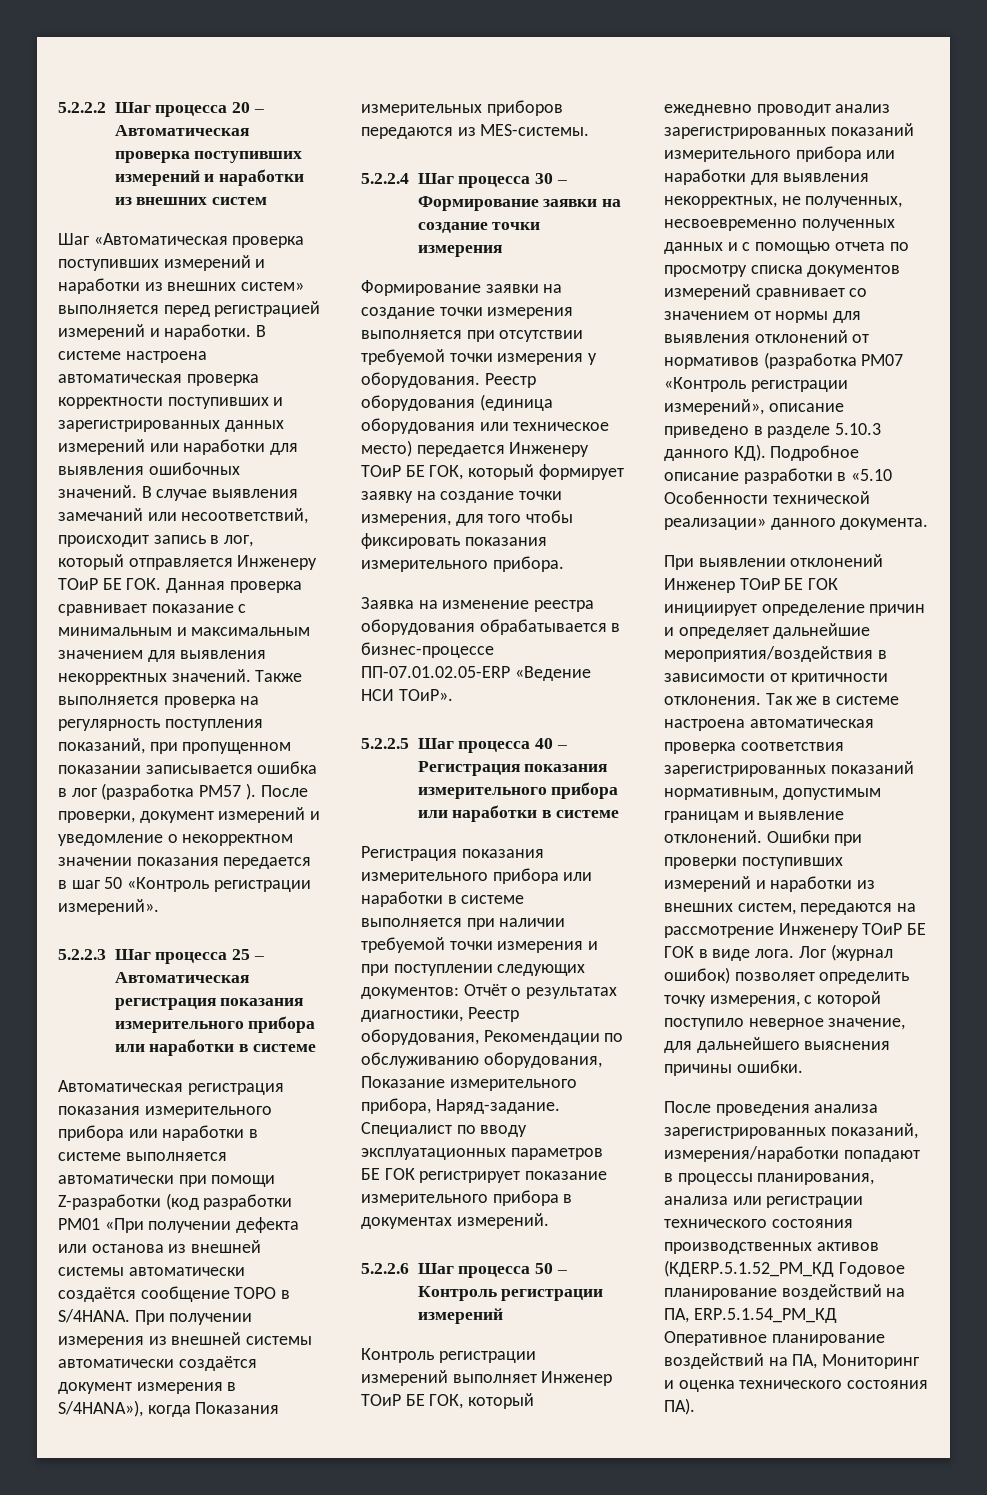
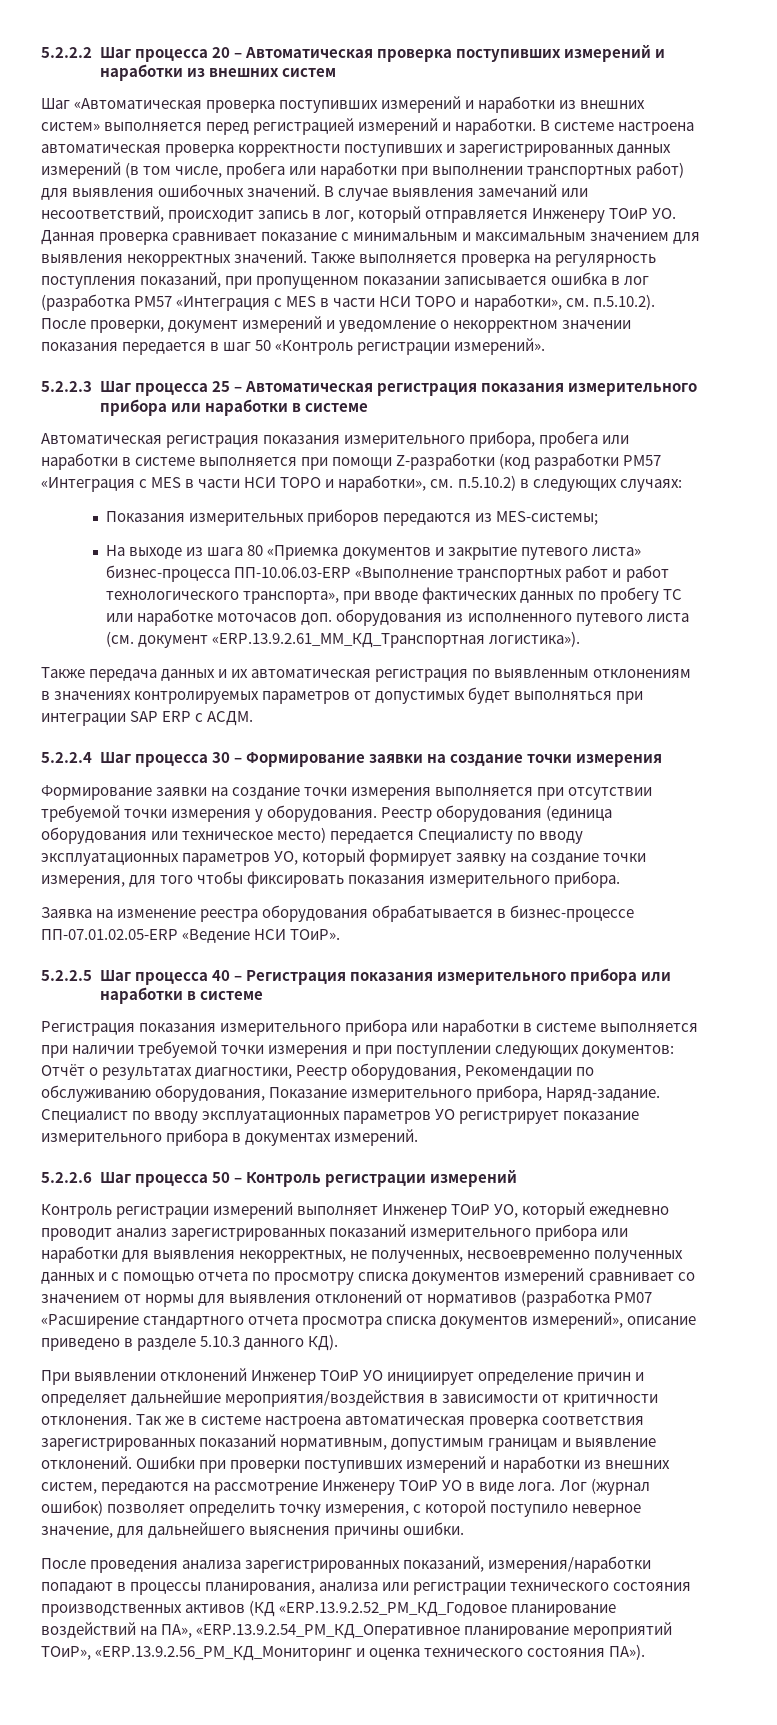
- В системе настроена автоматическая проверка корректности поступивших и зарегистрированных данных измерений или наработки для выявления ошибочных значений.
+ В системе настроена автоматическая проверка корректности поступивших и зарегистрированных данных измерений (в том числе, пробега или наработки при выполнении транспортных работ) для выявления ошибочных значений.
- В случае выявления замечаний или несоответствий, происходит запись в лог, который отправляется Инженеру ТОиР БЕ ГОК. Данная проверка сравнивает показание с минимальным и максимальным значением для выявления некорректных значений.
+ В случае выявления замечаний или несоответствий, происходит запись в лог, который отправляется Инженеру ТОиР УО. Данная проверка сравнивает показание с минимальным и максимальным значением для выявления некорректных значений.
- Также выполняется проверка на регулярность поступления показаний, при пропущенном показании записывается ошибка в лог (разработка PM57 ). После проверки, документ измерений и уведомление о некорректном значении показания передается в шаг 50 «Контроль регистрации измерений».
+ Также выполняется проверка на регулярность поступления показаний, при пропущенном показании записывается ошибка в лог (разработка PM57 «Интеграция с MES в части НСИ ТОРО и наработки», см. п.5.10.2). После проверки, документ измерений и уведомление о некорректном значении показания передается в шаг 50 «Контроль регистрации измерений».
- Автоматическая регистрация показания измерительного прибора или наработки в системе выполняется автоматически при помощи Z-разработки (код разработки PM01 «При получении дефекта или останова из внешней системы автоматически создаётся сообщение ТОРО в S/4HANA. При получении измерения из внешней системы автоматически создаётся документ измерения в S/4HANA»), когда Показания измерительных приборов передаются из MES-системы.
+ Автоматическая регистрация показания измерительного прибора, пробега или наработки в системе выполняется при помощи Z-разработки (код разработки PM57 «Интеграция с MES в части НСИ ТОРО и наработки», см. п.5.10.2) в следующих случаях:
+ Показания измерительных приборов передаются из MES-системы;
+ На выходе из шага 80 «Приемка документов и закрытие путевого листа» бизнес-процесса ПП-10.06.03-ERP «Выполнение транспортных работ и работ технологического транспорта», при вводе фактических данных по пробегу ТС или наработке моточасов доп. оборудования из исполненного путевого листа (см. документ «ERP.13.9.2.61_MM_КД_Транспортная логистика»).
+ Также передача данных и их автоматическая регистрация по выявленным отклонениям в значениях контролируемых параметров от допустимых будет выполняться при интеграции SAP ERP с АСДМ.
- Реестр оборудования (единица оборудования или техническое место) передается Инженеру ТОиР БЕ ГОК, который формирует заявку на создание точки измерения, для того чтобы фиксировать показания измерительного прибора.
+ Реестр оборудования (единица оборудования или техническое место) передается Специалисту по вводу эксплуатационных параметров УО, который формирует заявку на создание точки измерения, для того чтобы фиксировать показания измерительного прибора.
- Специалист по вводу эксплуатационных параметров БЕ ГОК регистрирует показание измерительного прибора в документах измерений.
+ Специалист по вводу эксплуатационных параметров УО регистрирует показание измерительного прибора в документах измерений.
- Контроль регистрации измерений выполняет Инженер ТОиР БЕ ГОК, который ежедневно проводит анализ зарегистрированных показаний измерительного прибора или наработки для выявления некорректных, не полученных, несвоевременно полученных данных и с помощью отчета по просмотру списка документов измерений сравнивает со значением от нормы для выявления отклонений от нормативов (разработка PM07 «Контроль регистрации измерений», описание приведено в разделе 5.10.3 данного КД). Подробное описание разработки в «5.10 Особенности технической реализации» данного документа.
+ Контроль регистрации измерений выполняет Инженер ТОиР УО, который ежедневно проводит анализ зарегистрированных показаний измерительного прибора или наработки для выявления некорректных, не полученных, несвоевременно полученных данных и с помощью отчета по просмотру списка документов измерений сравнивает со значением от нормы для выявления отклонений от нормативов (разработка PM07 «Расширение стандартного отчета просмотра списка документов измерений», описание приведено в разделе 5.10.3 данного КД).
- При выявлении отклонений Инженер ТОиР БЕ ГОК инициирует определение причин и определяет дальнейшие мероприятия/воздействия в зависимости от критичности отклонения.
+ При выявлении отклонений Инженер ТОиР УО инициирует определение причин и определяет дальнейшие мероприятия/воздействия в зависимости от критичности отклонения.
- Ошибки при проверки поступивших измерений и наработки из внешних систем, передаются на рассмотрение Инженеру ТОиР БЕ ГОК в виде лога.
+ Ошибки при проверки поступивших измерений и наработки из внешних систем, передаются на рассмотрение Инженеру ТОиР УО в виде лога.
- После проведения анализа зарегистрированных показаний, измерения/наработки попадают в процессы планирования, анализа или регистрации технического состояния производственных активов (КДERP.5.1.52_PM_КД Годовое планирование воздействий на ПА, ERP.5.1.54_PM_КД Оперативное планирование воздействий на ПА, Мониторинг и оценка технического состояния ПА).
+ После проведения анализа зарегистрированных показаний, измерения/наработки попадают в процессы планирования, анализа или регистрации технического состояния производственных активов (КД «ERP.13.9.2.52_PM_КД_Годовое планирование воздействий на ПА», «ERP.13.9.2.54_PM_КД_Оперативное планирование мероприятий ТОиР», «ERP.13.9.2.56_PM_КД_Мониторинг и оценка технического состояния ПА»).

